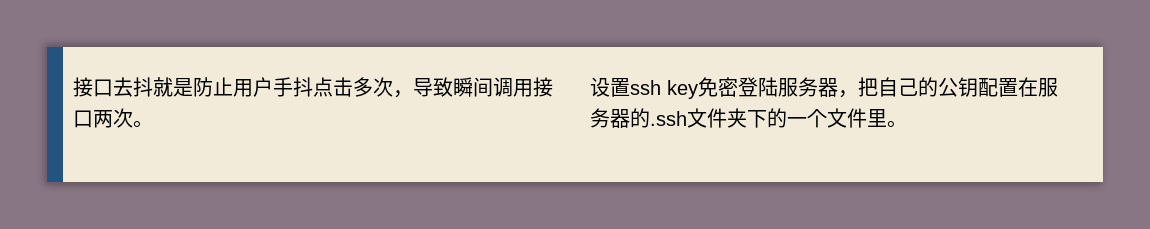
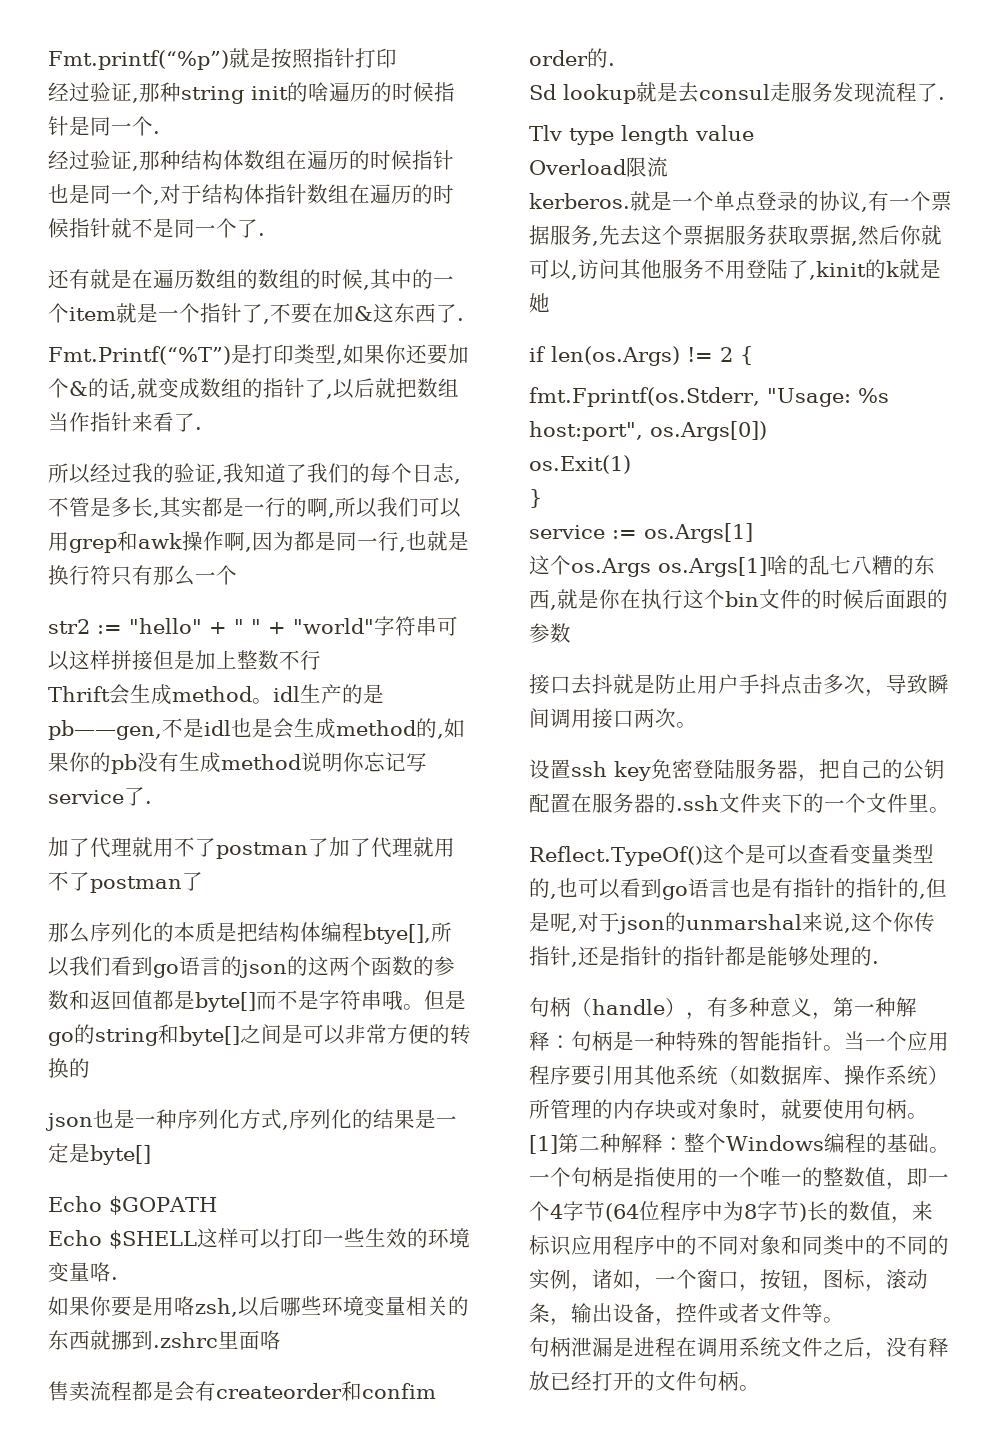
+ Fmt.printf(“%p”)就是按照指针打印
+ 经过验证,那种string init的啥遍历的时候指针是同一个.
+ 经过验证,那种结构体数组在遍历的时候指针也是同一个,对于结构体指针数组在遍历的时候指针就不是同一个了.
+ 还有就是在遍历数组的数组的时候,其中的一个item就是一个指针了,不要在加&这东西了.
+ Fmt.Printf(“%T”)是打印类型,如果你还要加个&的话,就变成数组的指针了,以后就把数组当作指针来看了.
+ 所以经过我的验证,我知道了我们的每个日志,不管是多长,其实都是一行的啊,所以我们可以用grep和awk操作啊,因为都是同一行,也就是换行符只有那么一个
+ str2 := "hello" + " " + "world"字符串可以这样拼接但是加上整数不行
+ Thrift会生成method。idl生产的是pb——gen,不是idl也是会生成method的,如果你的pb没有生成method说明你忘记写service了.
+ 加了代理就用不了postman了加了代理就用不了postman了
+ 那么序列化的本质是把结构体编程btye[],所以我们看到go语言的json的这两个函数的参数和返回值都是byte[]而不是字符串哦。但是go的string和byte[]之间是可以非常方便的转换的
+ json也是一种序列化方式,序列化的结果是一定是byte[]
+ Echo $GOPATH
+ Echo $SHELL这样可以打印一些生效的环境变量咯.
+ 如果你要是用咯zsh,以后哪些环境变量相关的东西就挪到.zshrc里面咯
+ 售卖流程都是会有createorder和confim order的.
+ Sd lookup就是去consul走服务发现流程了.
+ Tlv type length value
+ Overload限流
+ kerberos.就是一个单点登录的协议,有一个票据服务,先去这个票据服务获取票据,然后你就可以,访问其他服务不用登陆了,kinit的k就是她
+ if len(os.Args) != 2 {
+ fmt.Fprintf(os.Stderr, "Usage: %s host:port", os.Args[0])
+ os.Exit(1)
+ }
+ service := os.Args[1]
+ 这个os.Args os.Args[1]啥的乱七八糟的东西,就是你在执行这个bin文件的时候后面跟的参数
+ Reflect.TypeOf()这个是可以查看变量类型的,也可以看到go语言也是有指针的指针的,但是呢,对于json的unmarshal来说,这个你传指针,还是指针的指针都是能够处理的.
+ 句柄（handle），有多种意义，第一种解释：句柄是一种特殊的智能指针。当一个应用程序要引用其他系统（如数据库、操作系统）所管理的内存块或对象时，就要使用句柄。[1]第二种解释：整个Windows编程的基础。一个句柄是指使用的一个唯一的整数值，即一个4字节(64位程序中为8字节)长的数值，来标识应用程序中的不同对象和同类中的不同的实例，诸如，一个窗口，按钮，图标，滚动条，输出设备，控件或者文件等。
+ 句柄泄漏是进程在调用系统文件之后，没有释放已经打开的文件句柄。

